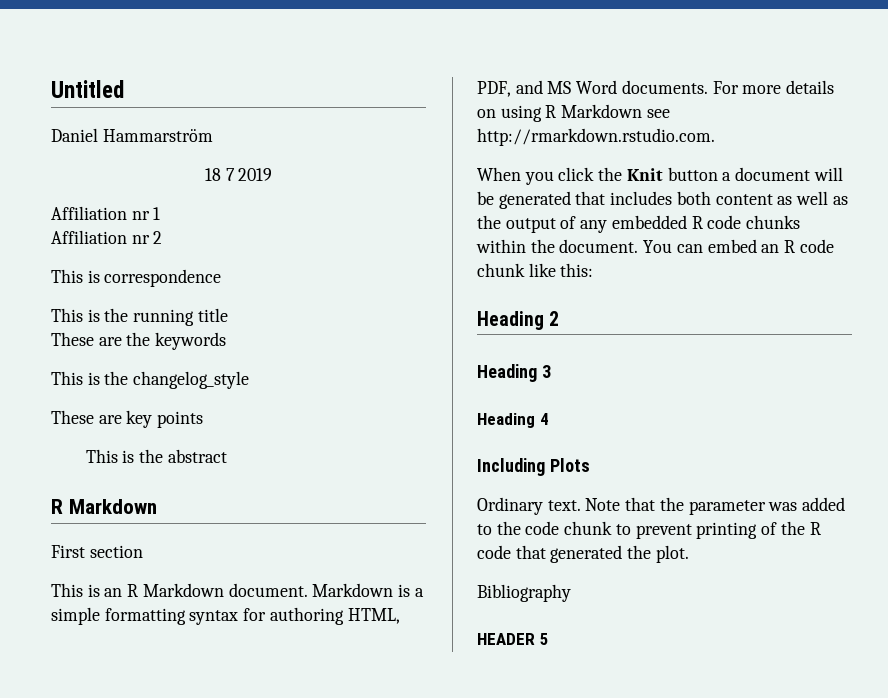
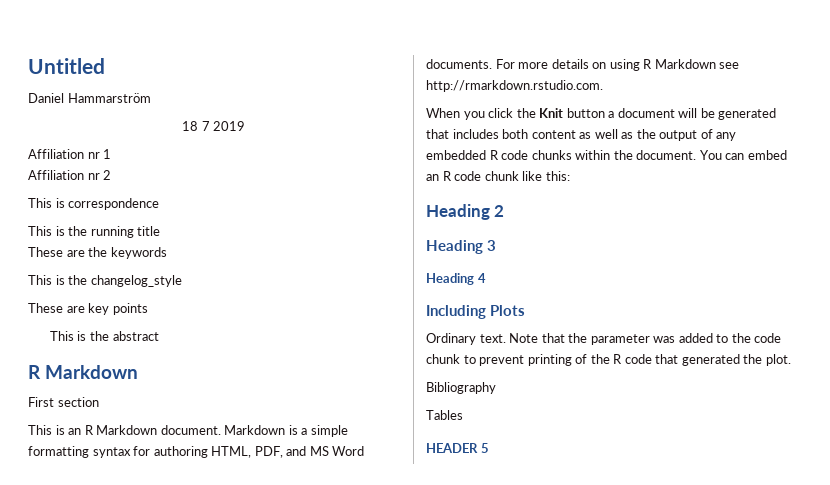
+ Tables

